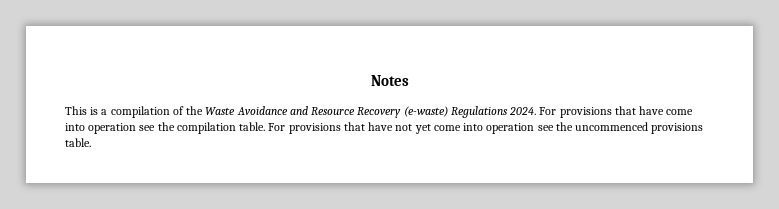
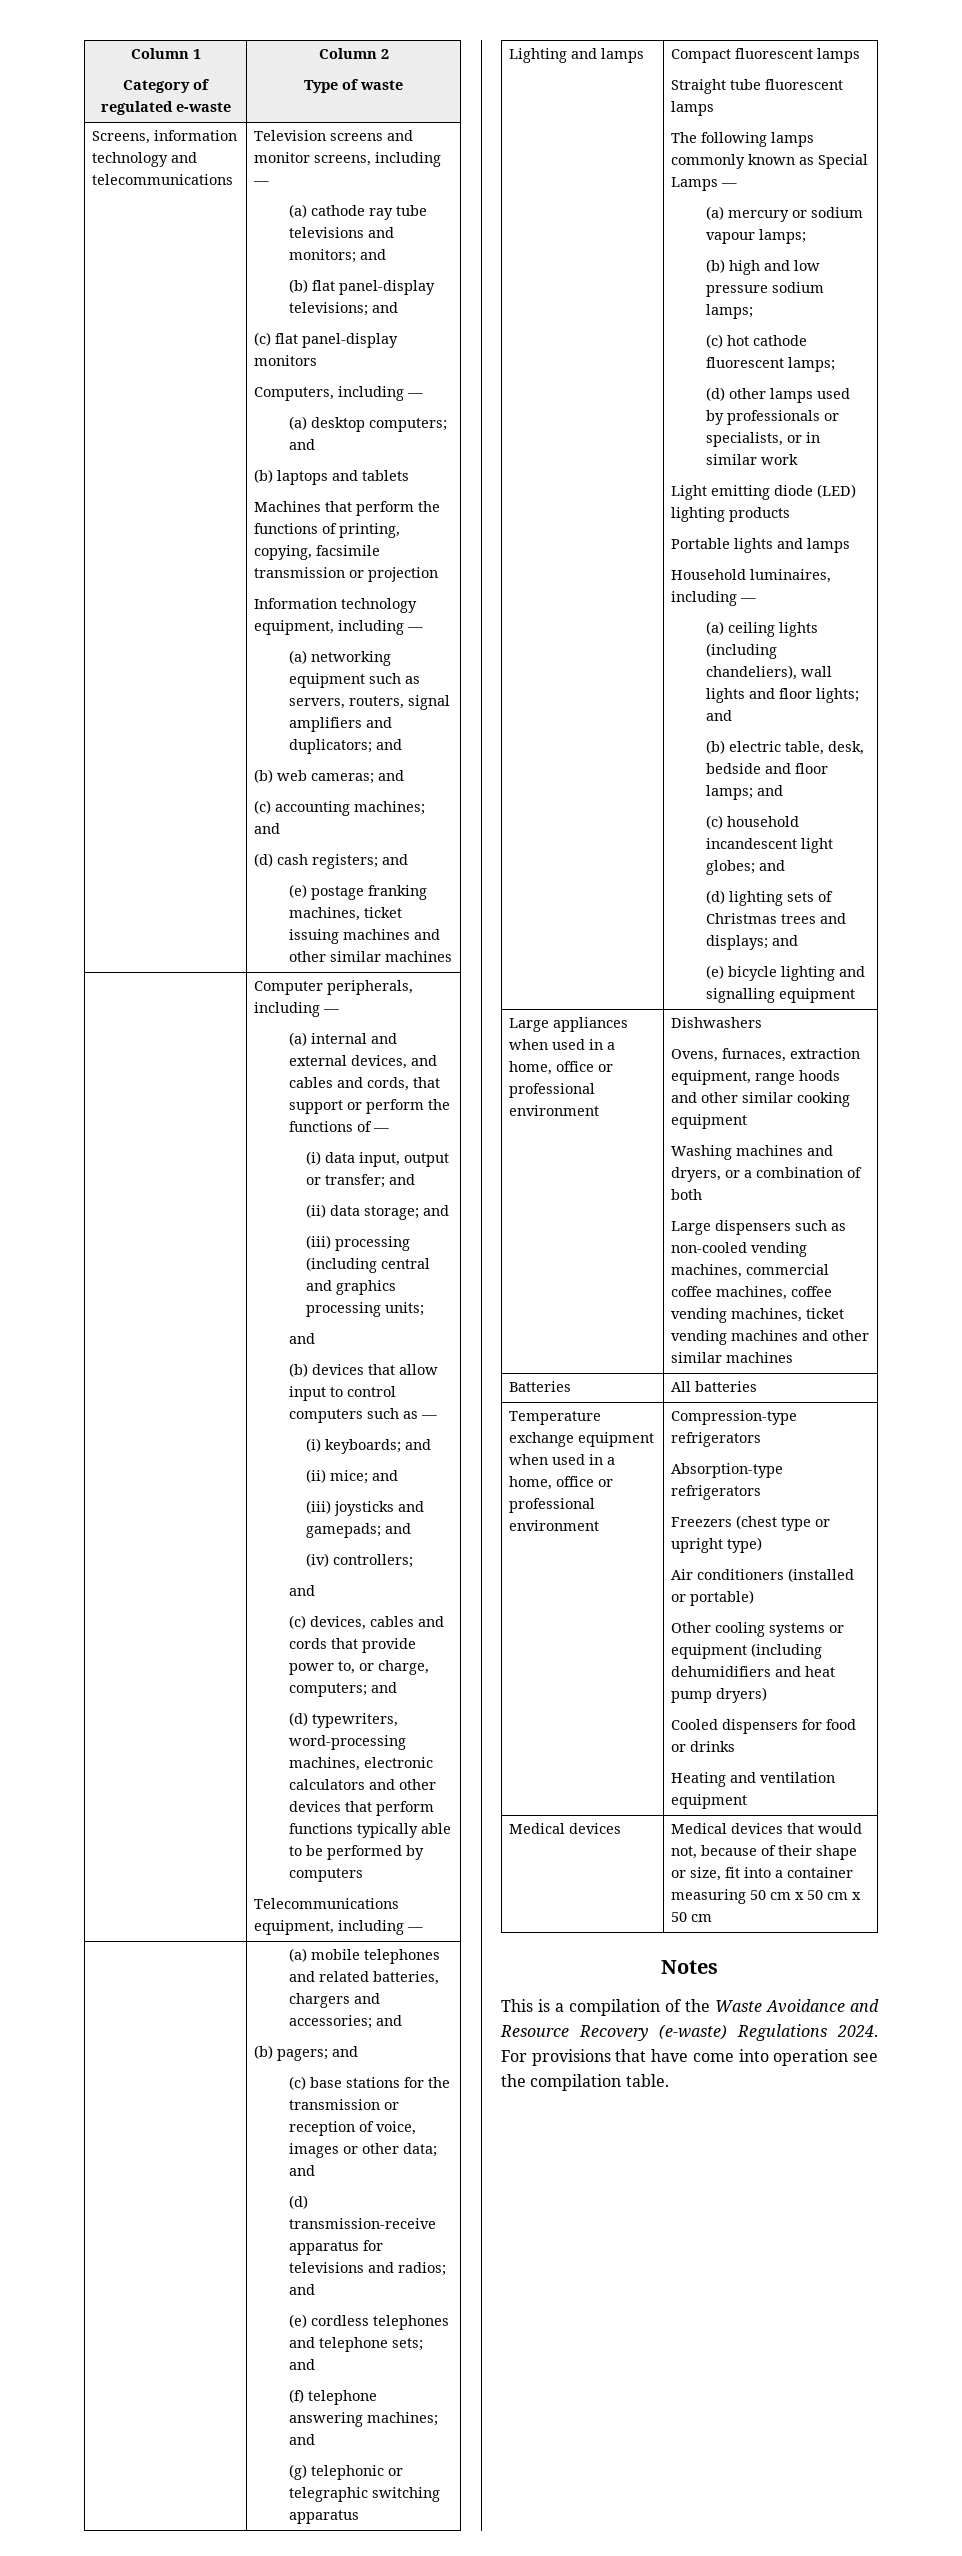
+ Column 1
+ Category of regulated e-waste | Column 2
+ Type of waste
+ Screens, information technology and telecommunications | Television screens and monitor screens, including —
+ (a) cathode ray tube televisions and monitors; and
+ (b) flat panel-display televisions; and
+ (c) flat panel-display monitors
+ Computers, including —
+ (a) desktop computers; and
+ (b) laptops and tablets
+ Machines that perform the functions of printing, copying, facsimile transmission or projection
+ Information technology equipment, including —
+ (a) networking equipment such as servers, routers, signal amplifiers and duplicators; and
+ (b) web cameras; and
+ (c) accounting machines; and
+ (d) cash registers; and
+ (e) postage franking machines, ticket issuing machines and other similar machines
+ | Computer peripherals, including —
+ (a) internal and external devices, and cables and cords, that support or perform the functions of —
+ (i) data input, output or transfer; and
+ (ii) data storage; and
+ (iii) processing (including central and graphics processing units;
+ and
+ (b) devices that allow input to control computers such as —
+ (i) keyboards; and
+ (ii) mice; and
+ (iii) joysticks and gamepads; and
+ (iv) controllers;
+ and
+ (c) devices, cables and cords that provide power to, or charge, computers; and
+ (d) typewriters, word-processing machines, electronic calculators and other devices that perform functions typically able to be performed by computers
+ Telecommunications equipment, including —
+ | (a) mobile telephones and related batteries, chargers and accessories; and
+ (b) pagers; and
+ (c) base stations for the transmission or reception of voice, images or other data; and
+ (d) transmission-receive apparatus for televisions and radios; and
+ (e) cordless telephones and telephone sets; and
+ (f) telephone answering machines; and
+ (g) telephonic or telegraphic switching apparatus
+ Lighting and lamps | Compact fluorescent lamps
+ Straight tube fluorescent lamps
+ The following lamps commonly known as Special Lamps —
+ (a) mercury or sodium vapour lamps;
+ (b) high and low pressure sodium lamps;
+ (c) hot cathode fluorescent lamps;
+ (d) other lamps used by professionals or specialists, or in similar work
+ Light emitting diode (LED) lighting products
+ Portable lights and lamps
+ Household luminaires, including —
+ (a) ceiling lights (including chandeliers), wall lights and floor lights; and
+ (b) electric table, desk, bedside and floor lamps; and
+ (c) household incandescent light globes; and
+ (d) lighting sets of Christmas trees and displays; and
+ (e) bicycle lighting and signalling equipment
+ Large appliances when used in a home, office or professional environment | Dishwashers
+ Ovens, furnaces, extraction equipment, range hoods and other similar cooking equipment
+ Washing machines and dryers, or a combination of both
+ Large dispensers such as non-cooled vending machines, commercial coffee machines, coffee vending machines, ticket vending machines and other similar machines
+ Batteries | All batteries
+ Temperature exchange equipment when used in a home, office or professional environment | Compression-type refrigerators
+ Absorption-type refrigerators
+ Freezers (chest type or upright type)
+ Air conditioners (installed or portable)
+ Other cooling systems or equipment (including dehumidifiers and heat pump dryers)
+ Cooled dispensers for food or drinks
+ Heating and ventilation equipment
+ Medical devices | Medical devices that would not, because of their shape or size, fit into a container measuring 50 cm x 50 cm x 50 cm
- For provisions that have not yet come into operation see the uncommenced provisions table.

